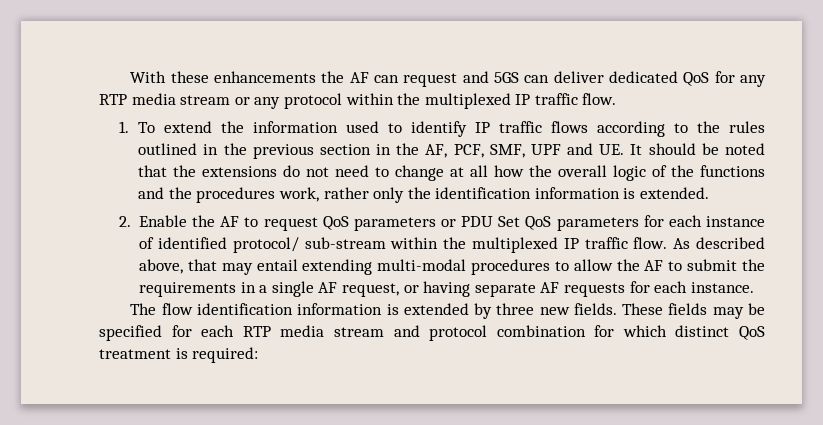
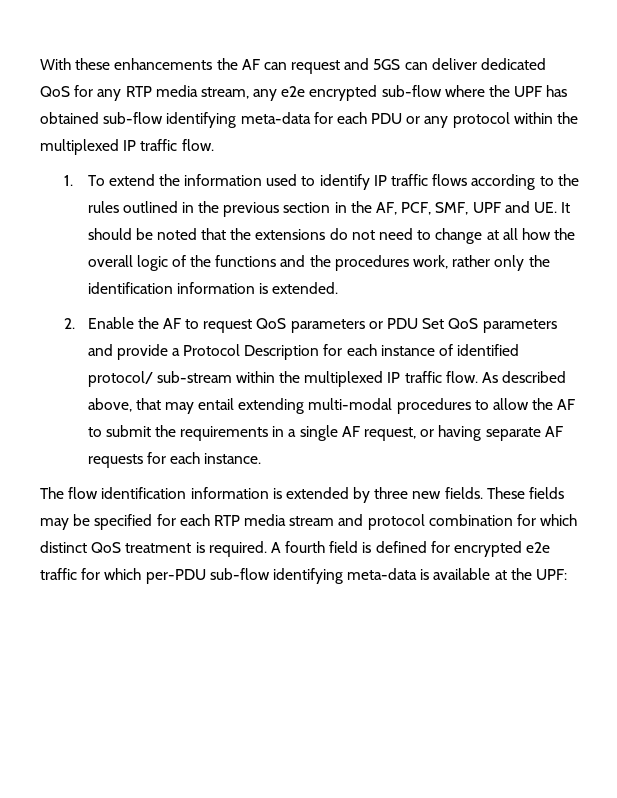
- With these enhancements the AF can request and 5GS can deliver dedicated QoS for any RTP media stream or any protocol within the multiplexed IP traffic flow.
+ With these enhancements the AF can request and 5GS can deliver dedicated QoS for any RTP media stream, any e2e encrypted sub-flow where the UPF has obtained sub-flow identifying meta-data for each PDU or any protocol within the multiplexed IP traffic flow.
- 2. Enable the AF to request QoS parameters or PDU Set QoS parameters for each instance of identified protocol/ sub-stream within the multiplexed IP traffic flow.
+ 2. Enable the AF to request QoS parameters or PDU Set QoS parameters and provide a Protocol Description for each instance of identified protocol/ sub-stream within the multiplexed IP traffic flow.
- These fields may be specified for each RTP media stream and protocol combination for which distinct QoS treatment is required:
+ These fields may be specified for each RTP media stream and protocol combination for which distinct QoS treatment is required. A fourth field is defined for encrypted e2e traffic for which per-PDU sub-flow identifying meta-data is available at the UPF:

